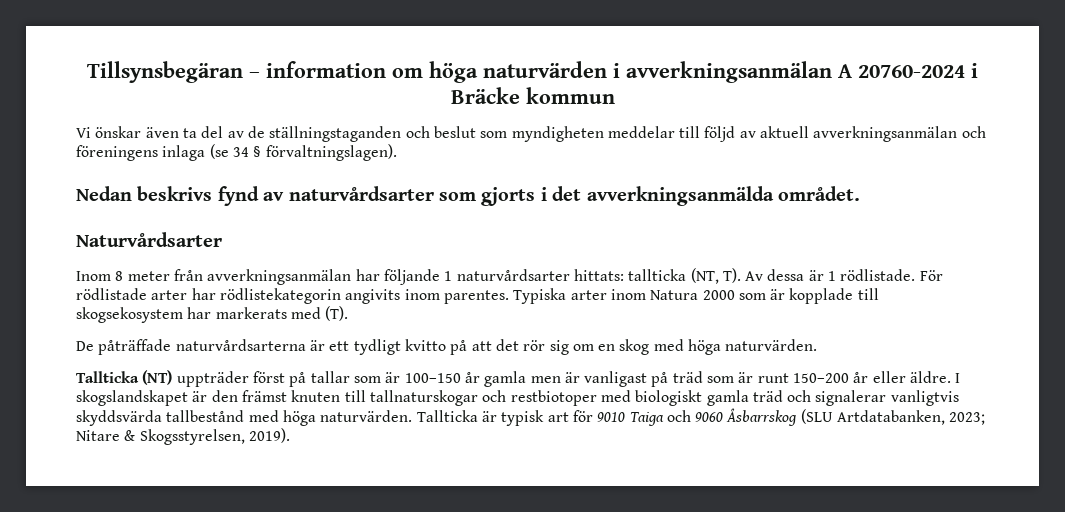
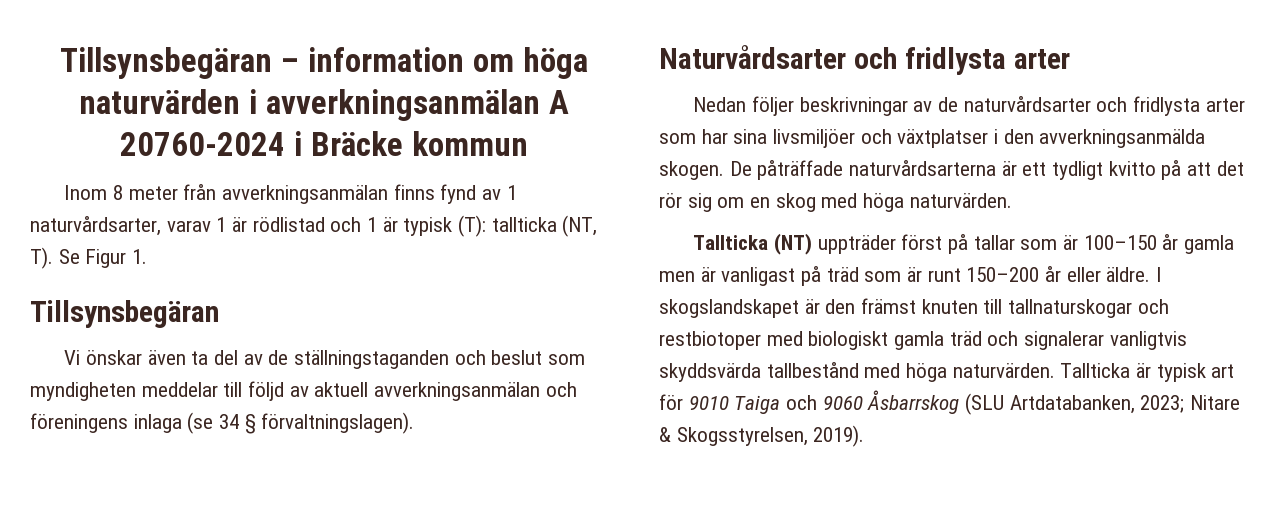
+ Inom 8 meter från avverkningsanmälan finns fynd av 1 naturvårdsarter, varav 1 är rödlistad och 1 är typisk (T): tallticka (NT, T). Se Figur 1.
+ Tillsynsbegäran
- Nedan beskrivs fynd av naturvårdsarter som gjorts i det avverkningsanmälda området.
- Naturvårdsarter
- Inom 8 meter från avverkningsanmälan har följande 1 naturvårdsarter hittats: tallticka (NT, T). Av dessa är 1 rödlistade. För rödlistade arter har rödlistekategorin angivits inom parentes. Typiska arter inom Natura 2000 som är kopplade till skogsekosystem har markerats med (T).
- De påträffade naturvårdsarterna är ett tydligt kvitto på att det rör sig om en skog med höga naturvärden.
+ Naturvårdsarter och fridlysta arter
+ Nedan följer beskrivningar av de naturvårdsarter och fridlysta arter som har sina livsmiljöer och växtplatser i den avverkningsanmälda skogen. De påträffade naturvårdsarterna är ett tydligt kvitto på att det rör sig om en skog med höga naturvärden.

